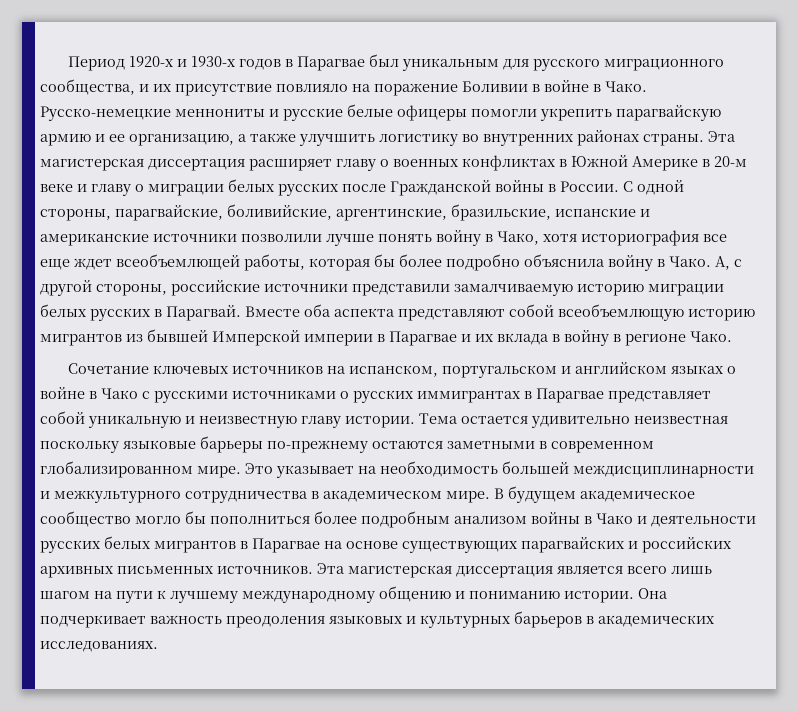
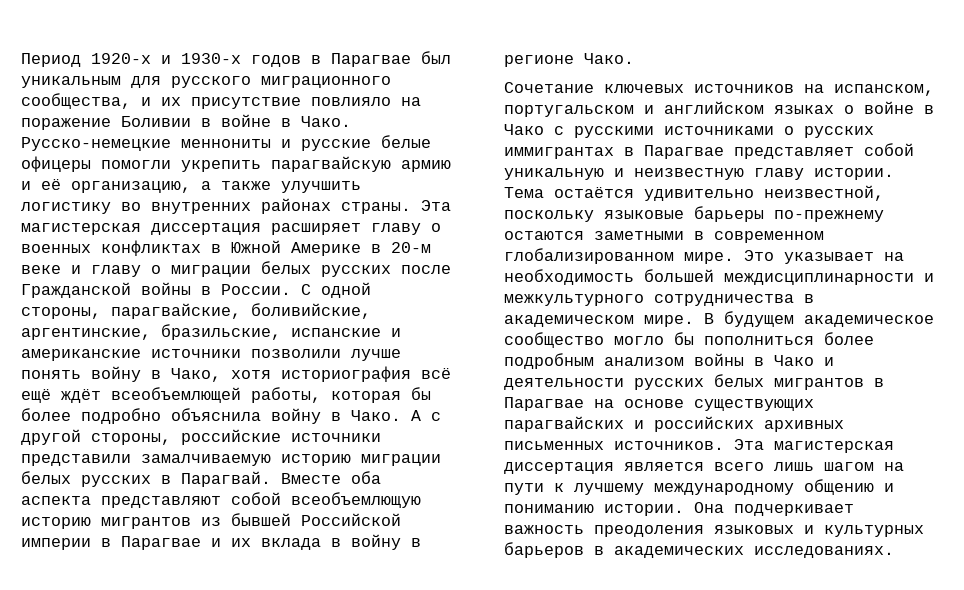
- Русско-немецкие меннониты и русские белые офицеры помогли укрепить парагвайскую армию и ее организацию, а также улучшить логистику во внутренних районах страны.
+ Русско-немецкие меннониты и русские белые офицеры помогли укрепить парагвайскую армию и её организацию, а также улучшить логистику во внутренних районах страны.
- С одной стороны, парагвайские, боливийские, аргентинские, бразильские, испанские и американские источники позволили лучше понять войну в Чако, хотя историография все еще ждет всеобъемлющей работы, которая бы более подробно объяснила войну в Чако.
+ С одной стороны, парагвайские, боливийские, аргентинские, бразильские, испанские и американские источники позволили лучше понять войну в Чако, хотя историография всё ещё ждёт всеобъемлющей работы, которая бы более подробно объяснила войну в Чако.
- А, с другой стороны, российские источники представили замалчиваемую историю миграции белых русских в Парагвай.
+ А с другой стороны, российские источники представили замалчиваемую историю миграции белых русских в Парагвай.
- Вместе оба аспекта представляют собой всеобъемлющую историю мигрантов из бывшей Имперской империи в Парагвае и их вклада в войну в регионе Чако.
+ Вместе оба аспекта представляют собой всеобъемлющую историю мигрантов из бывшей Российской империи в Парагвае и их вклада в войну в регионе Чако.
- Тема остается удивительно неизвестная поскольку языковые барьеры по-прежнему остаются заметными в современном глобализированном мире.
+ Тема остаётся удивительно неизвестной, поскольку языковые барьеры по-прежнему остаются заметными в современном глобализированном мире.

